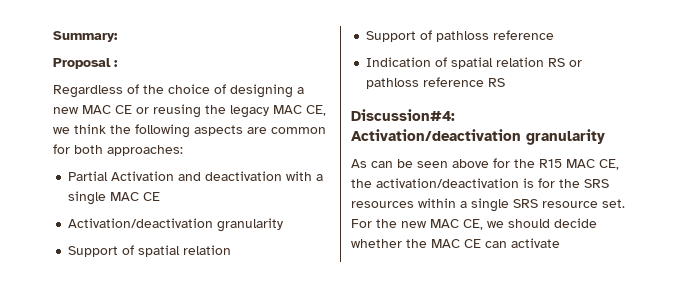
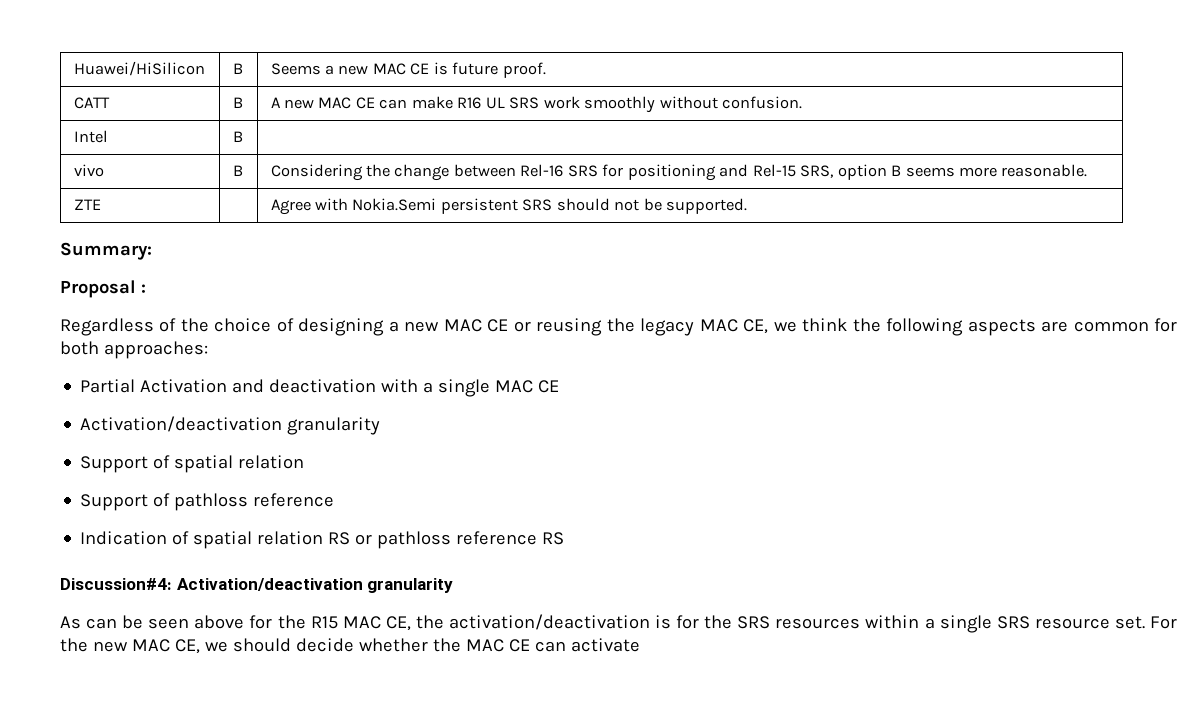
+ Huawei/HiSilicon | B | Seems a new MAC CE is future proof.
+ CATT | B | A new MAC CE can make R16 UL SRS work smoothly without confusion.
+ Intel | B |
+ vivo | B | Considering the change between Rel-16 SRS for positioning and Rel-15 SRS, option B seems more reasonable.
+ ZTE | | Agree with Nokia.Semi persistent SRS should not be supported.

